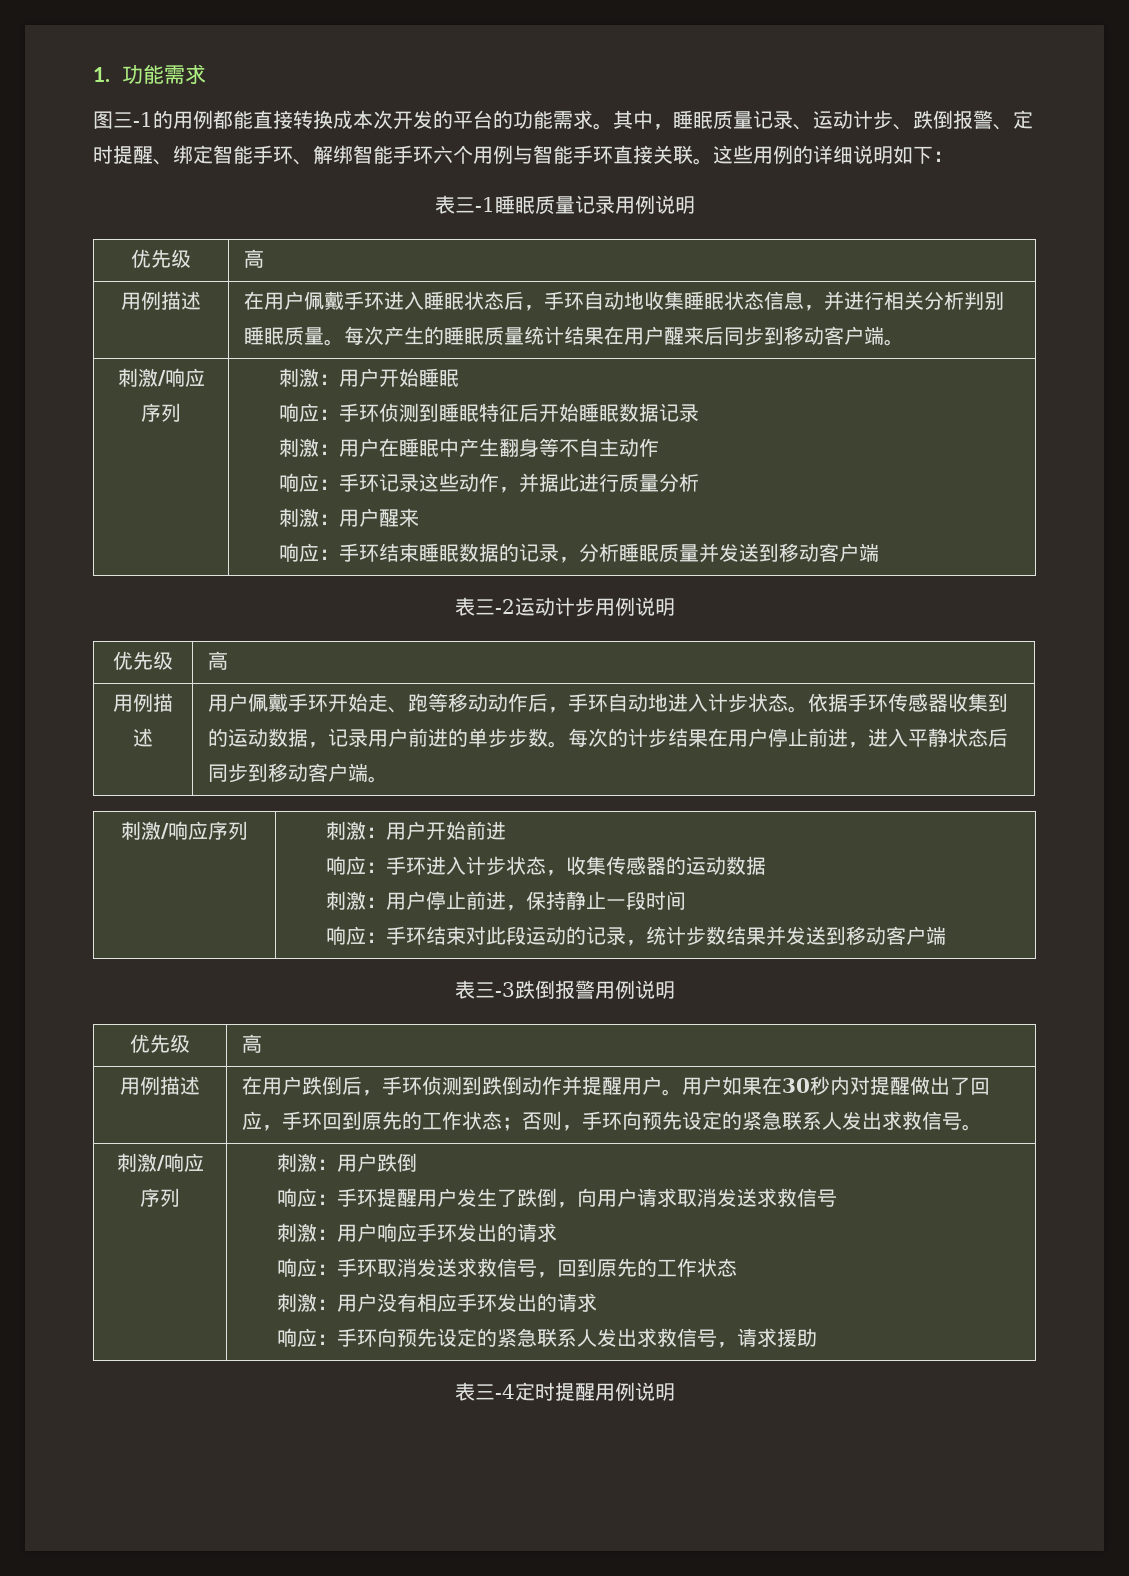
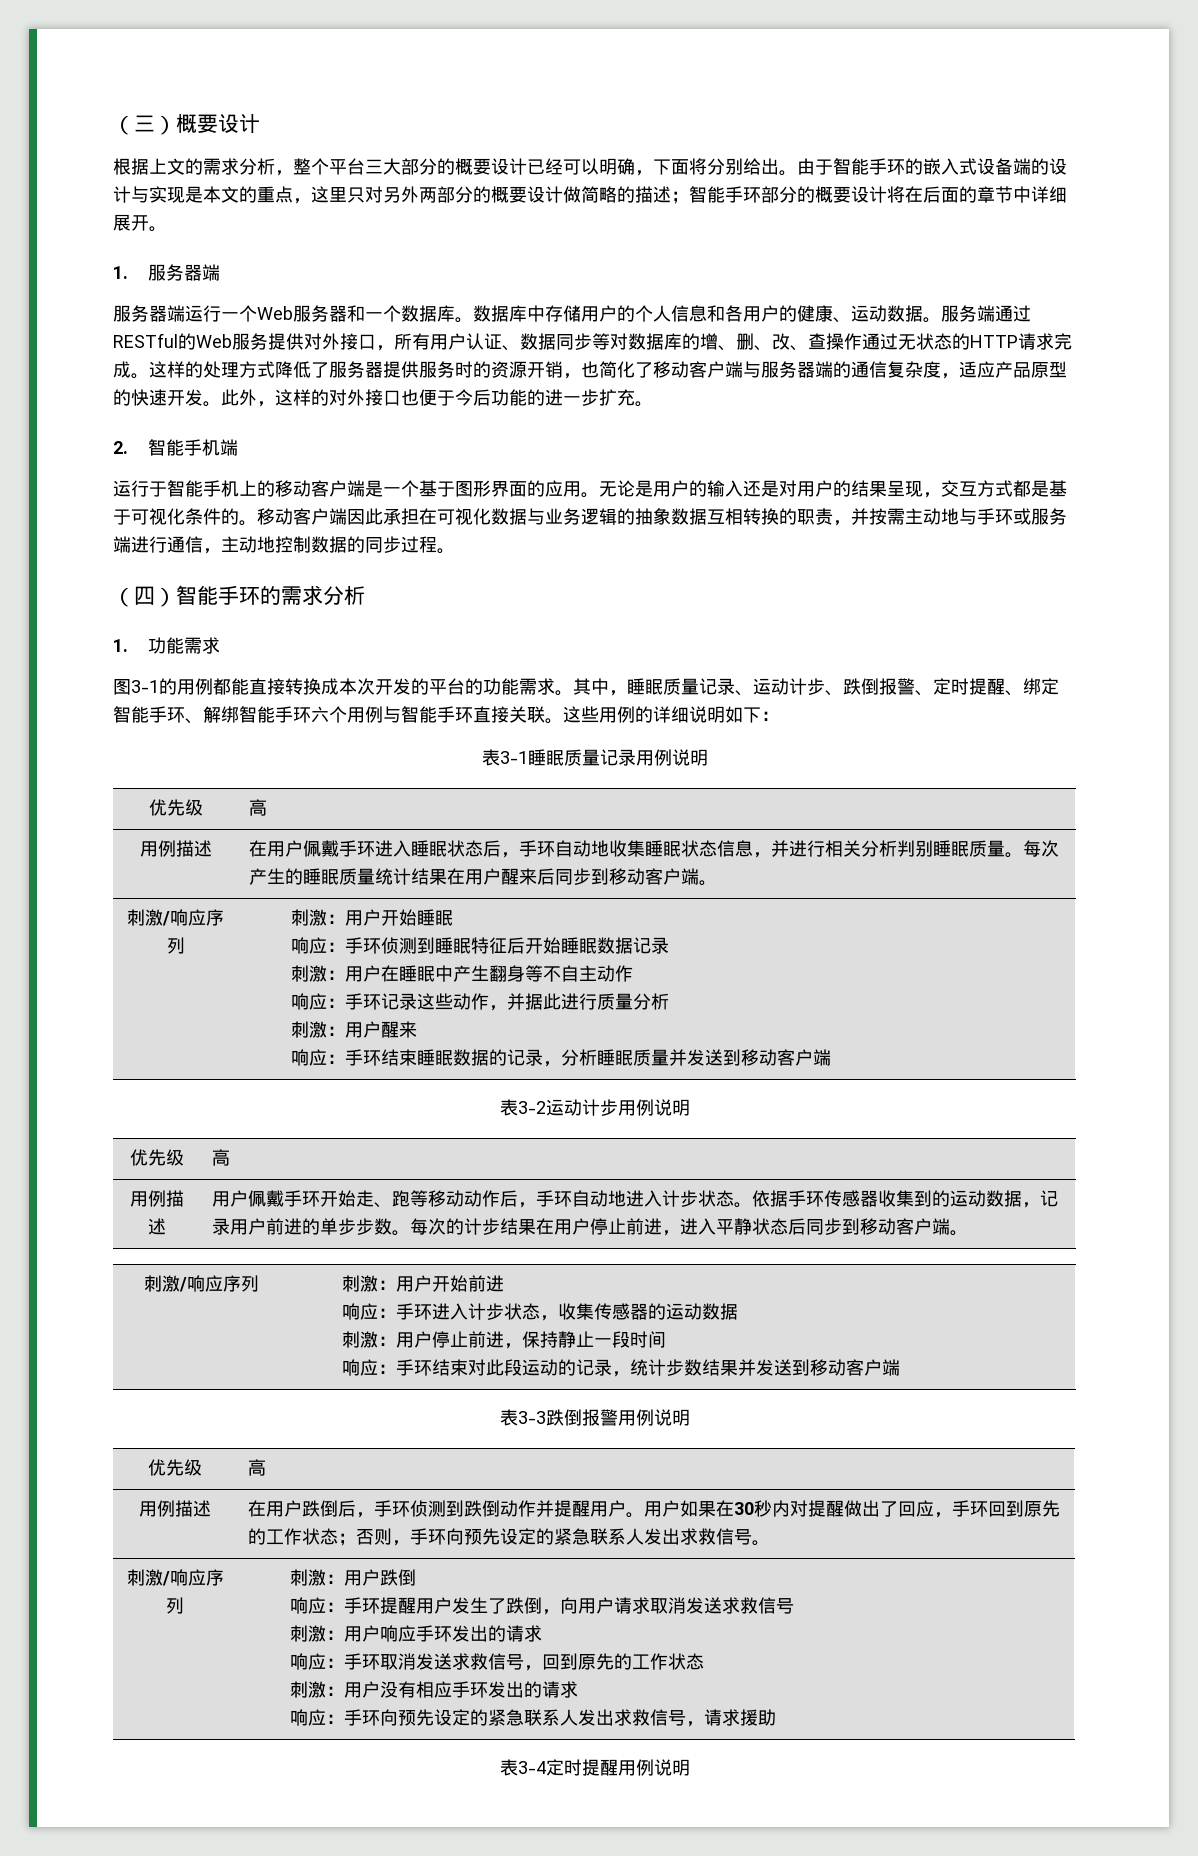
+ （三）概要设计
+ 根据上文的需求分析，整个平台三大部分的概要设计已经可以明确，下面将分别给出。由于智能手环的嵌入式设备端的设计与实现是本文的重点，这里只对另外两部分的概要设计做简略的描述；智能手环部分的概要设计将在后面的章节中详细展开。
+ 1.服务器端
+ 服务器端运行一个Web服务器和一个数据库。数据库中存储用户的个人信息和各用户的健康、运动数据。服务端通过RESTful的Web服务提供对外接口，所有用户认证、数据同步等对数据库的增、删、改、查操作通过无状态的HTTP请求完成。这样的处理方式降低了服务器提供服务时的资源开销，也简化了移动客户端与服务器端的通信复杂度，适应产品原型的快速开发。此外，这样的对外接口也便于今后功能的进一步扩充。
+ 2.智能手机端
+ 运行于智能手机上的移动客户端是一个基于图形界面的应用。无论是用户的输入还是对用户的结果呈现，交互方式都是基于可视化条件的。移动客户端因此承担在可视化数据与业务逻辑的抽象数据互相转换的职责，并按需主动地与手环或服务端进行通信，主动地控制数据的同步过程。
+ （四）智能手环的需求分析
- 图三-1的用例都能直接转换成本次开发的平台的功能需求。
+ 图3-1的用例都能直接转换成本次开发的平台的功能需求。
- 表三-1睡眠质量记录用例说明
+ 表3-1睡眠质量记录用例说明
- 表三-2运动计步用例说明
+ 表3-2运动计步用例说明
- 表三-3跌倒报警用例说明
+ 表3-3跌倒报警用例说明
- 表三-4定时提醒用例说明
+ 表3-4定时提醒用例说明

